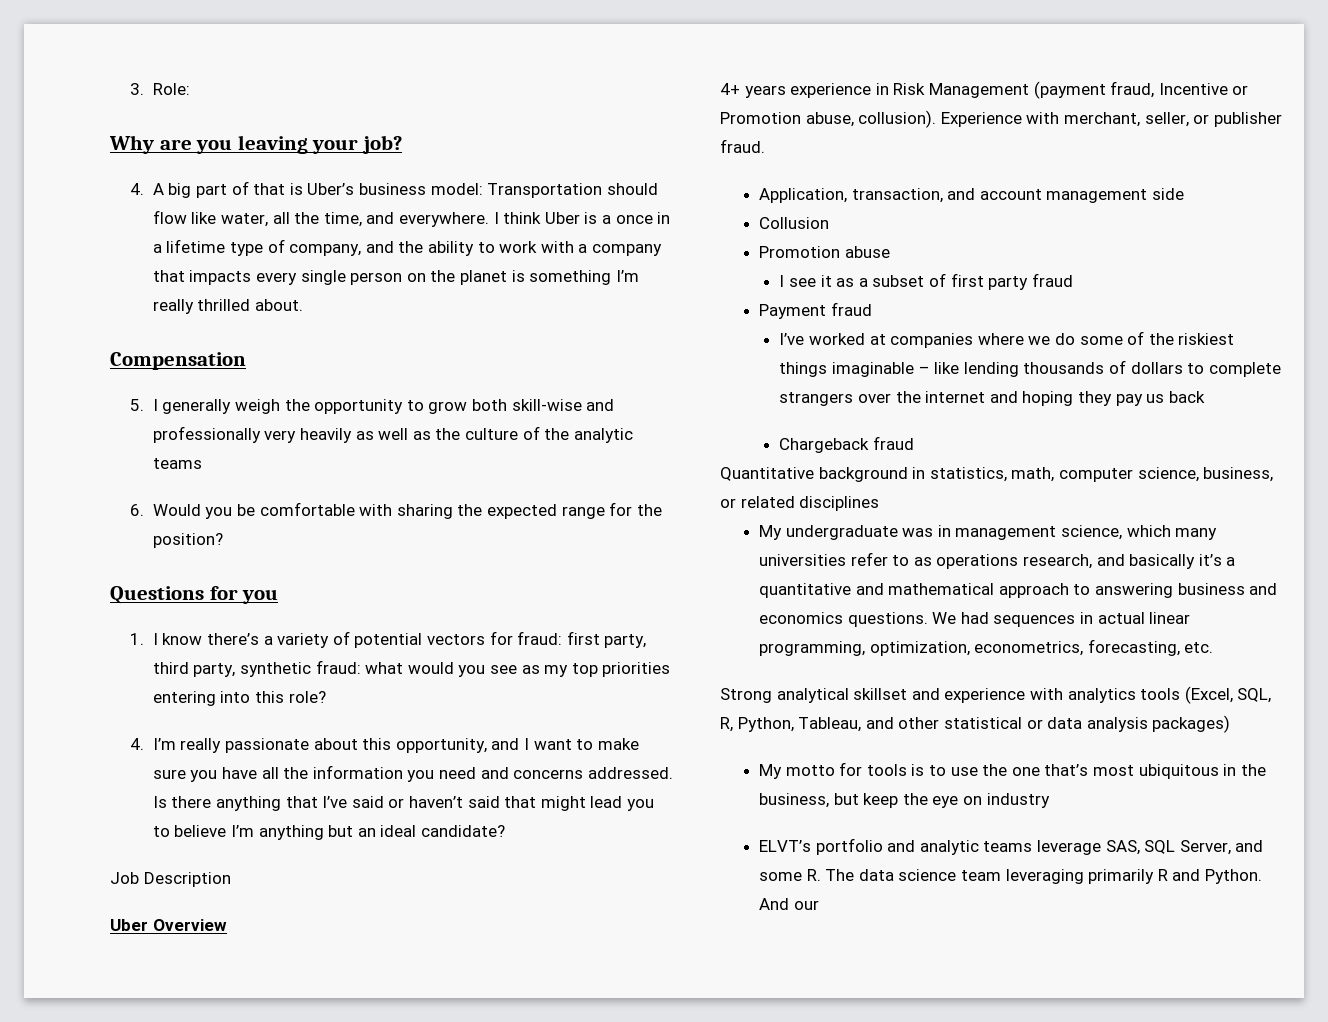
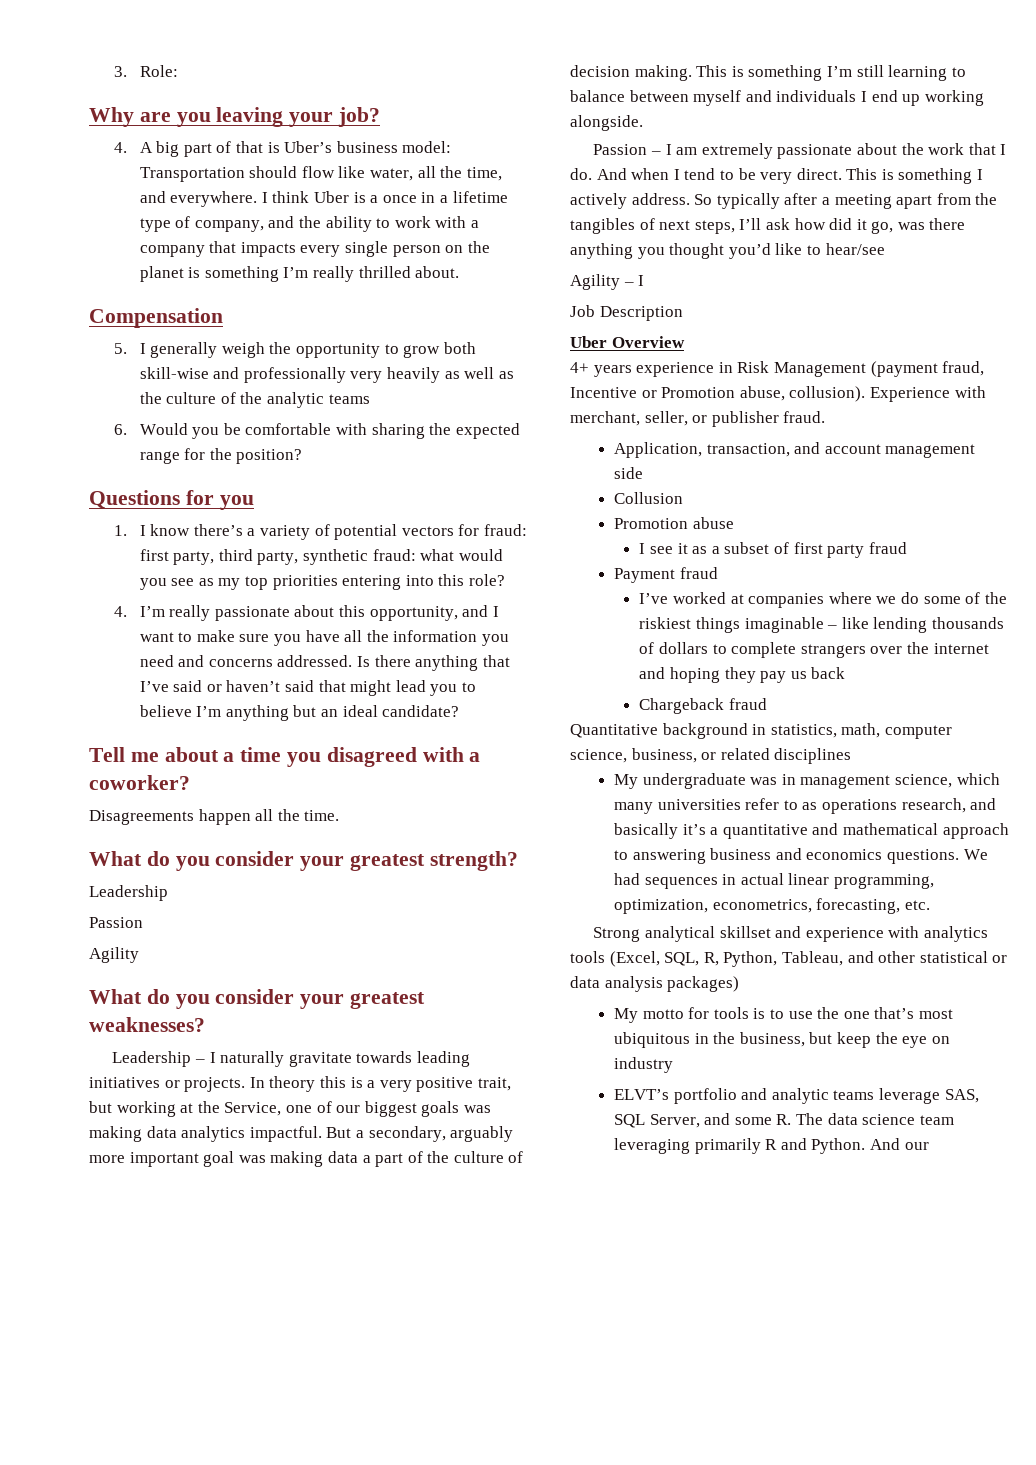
+ Tell me about a time you disagreed with a coworker?
+ Disagreements happen all the time.
+ What do you consider your greatest strength?
+ Leadership
+ Passion
+ Agility
+ What do you consider your greatest weaknesses?
+ Leadership – I naturally gravitate towards leading initiatives or projects. In theory this is a very positive trait, but working at the Service, one of our biggest goals was making data analytics impactful. But a secondary, arguably more important goal was making data a part of the culture of decision making. This is something I’m still learning to balance between myself and individuals I end up working alongside.
+ Passion – I am extremely passionate about the work that I do. And when I tend to be very direct. This is something I actively address. So typically after a meeting apart from the tangibles of next steps, I’ll ask how did it go, was there anything you thought you’d like to hear/see
+ Agility – I

